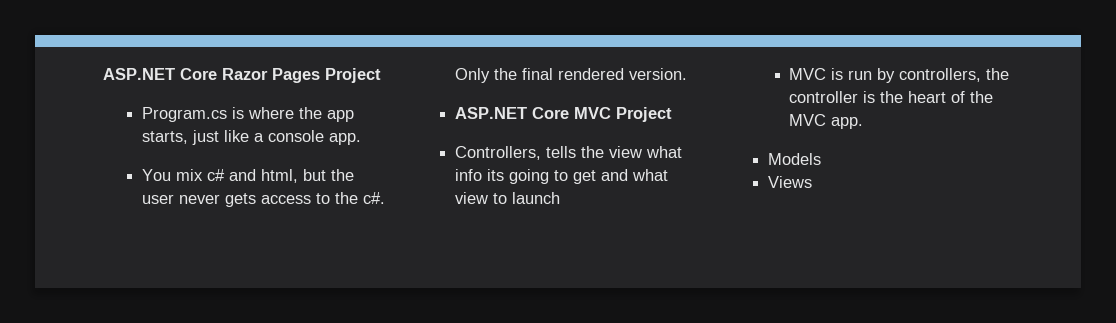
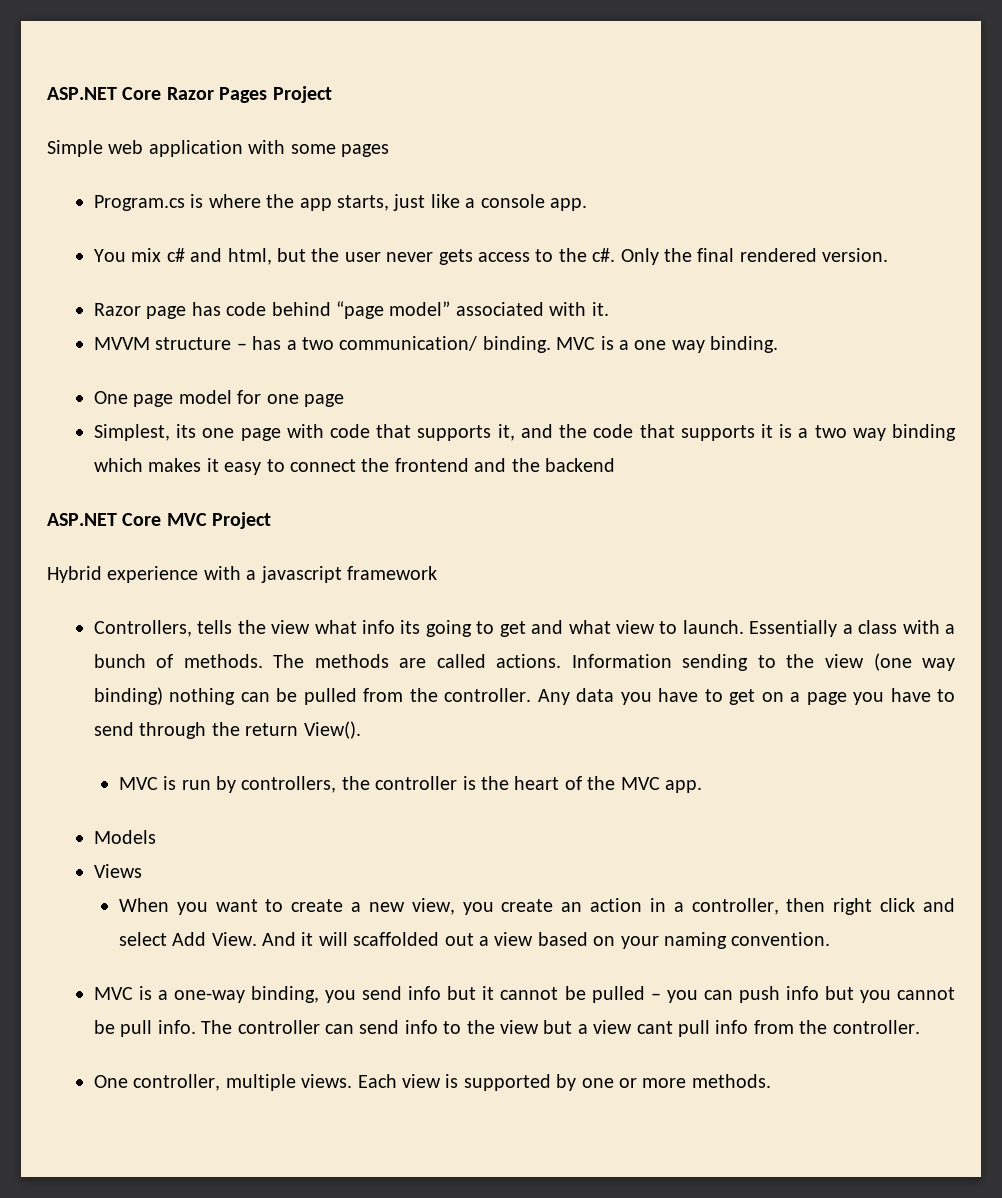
+ Simple web application with some pages
+ Razor page has code behind “page model” associated with it.
+ MVVM structure – has a two communication/ binding. MVC is a one way binding.
+ One page model for one page
+ Simplest, its one page with code that supports it, and the code that supports it is a two way binding which makes it easy to connect the frontend and the backend
  ASP.NET Core MVC Project
+ Hybrid experience with a javascript framework
- Controllers, tells the view what info its going to get and what view to launch
+ Controllers, tells the view what info its going to get and what view to launch. Essentially a class with a bunch of methods. The methods are called actions. Information sending to the view (one way binding) nothing can be pulled from the controller. Any data you have to get on a page you have to send through the return View().
+ When you want to create a new view, you create an action in a controller, then right click and select Add View. And it will scaffolded out a view based on your naming convention.
+ MVC is a one-way binding, you send info but it cannot be pulled – you can push info but you cannot be pull info. The controller can send info to the view but a view cant pull info from the controller.
+ One controller, multiple views. Each view is supported by one or more methods.

